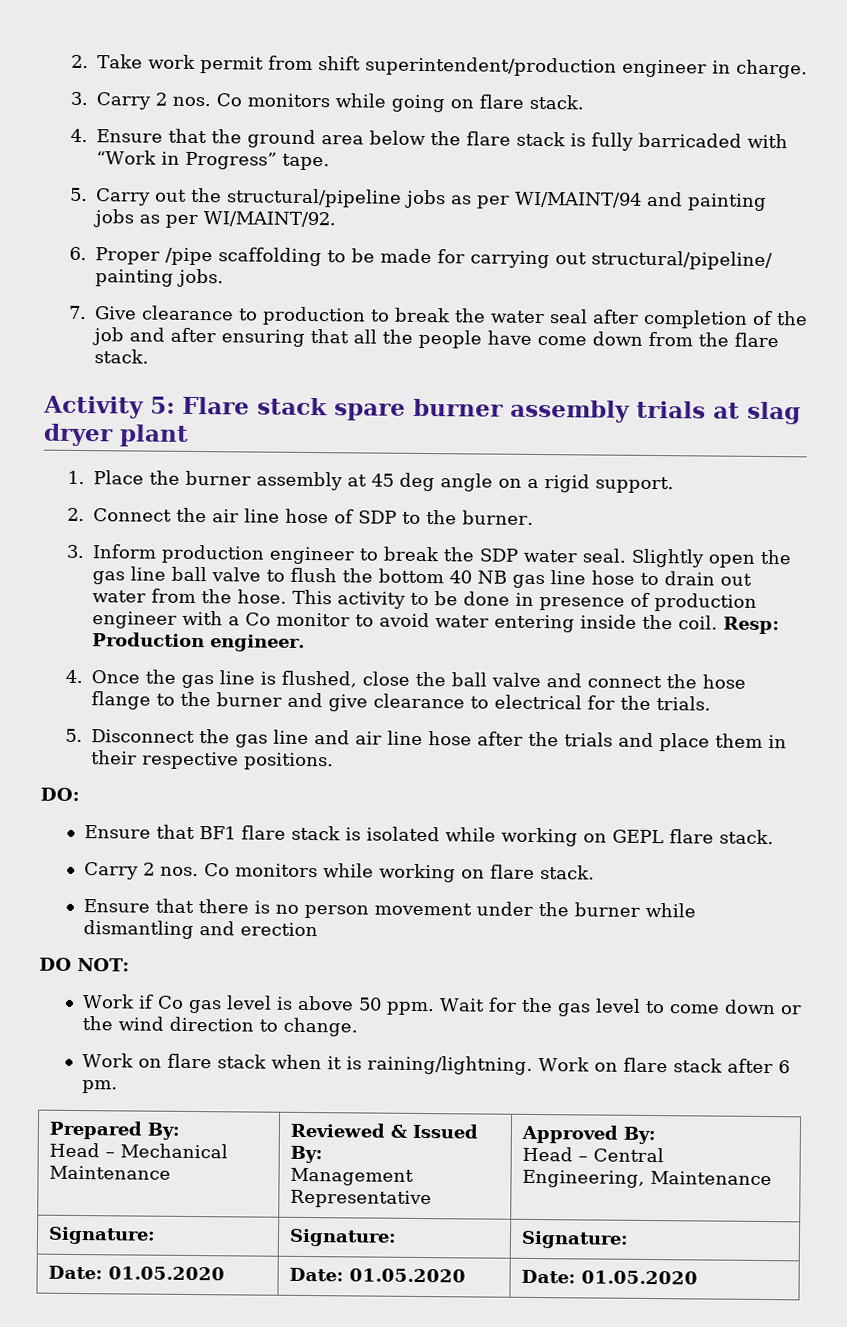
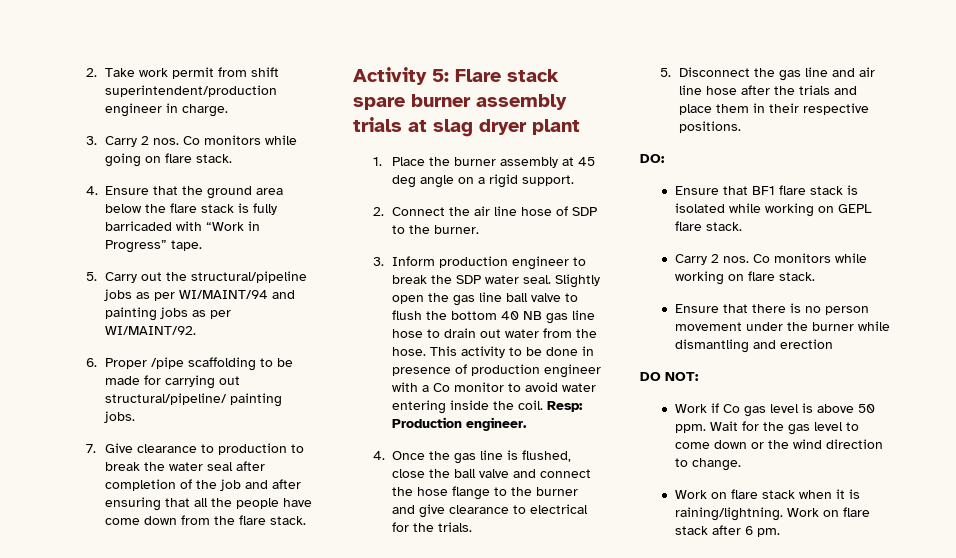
- Prepared By:
- Head – Mechanical Maintenance | Reviewed & Issued By:
- Management Representative | Approved By:
- Head – Central Engineering, Maintenance
- Signature: | Signature: | Signature:
- Date: 01.05.2020 | Date: 01.05.2020 | Date: 01.05.2020

